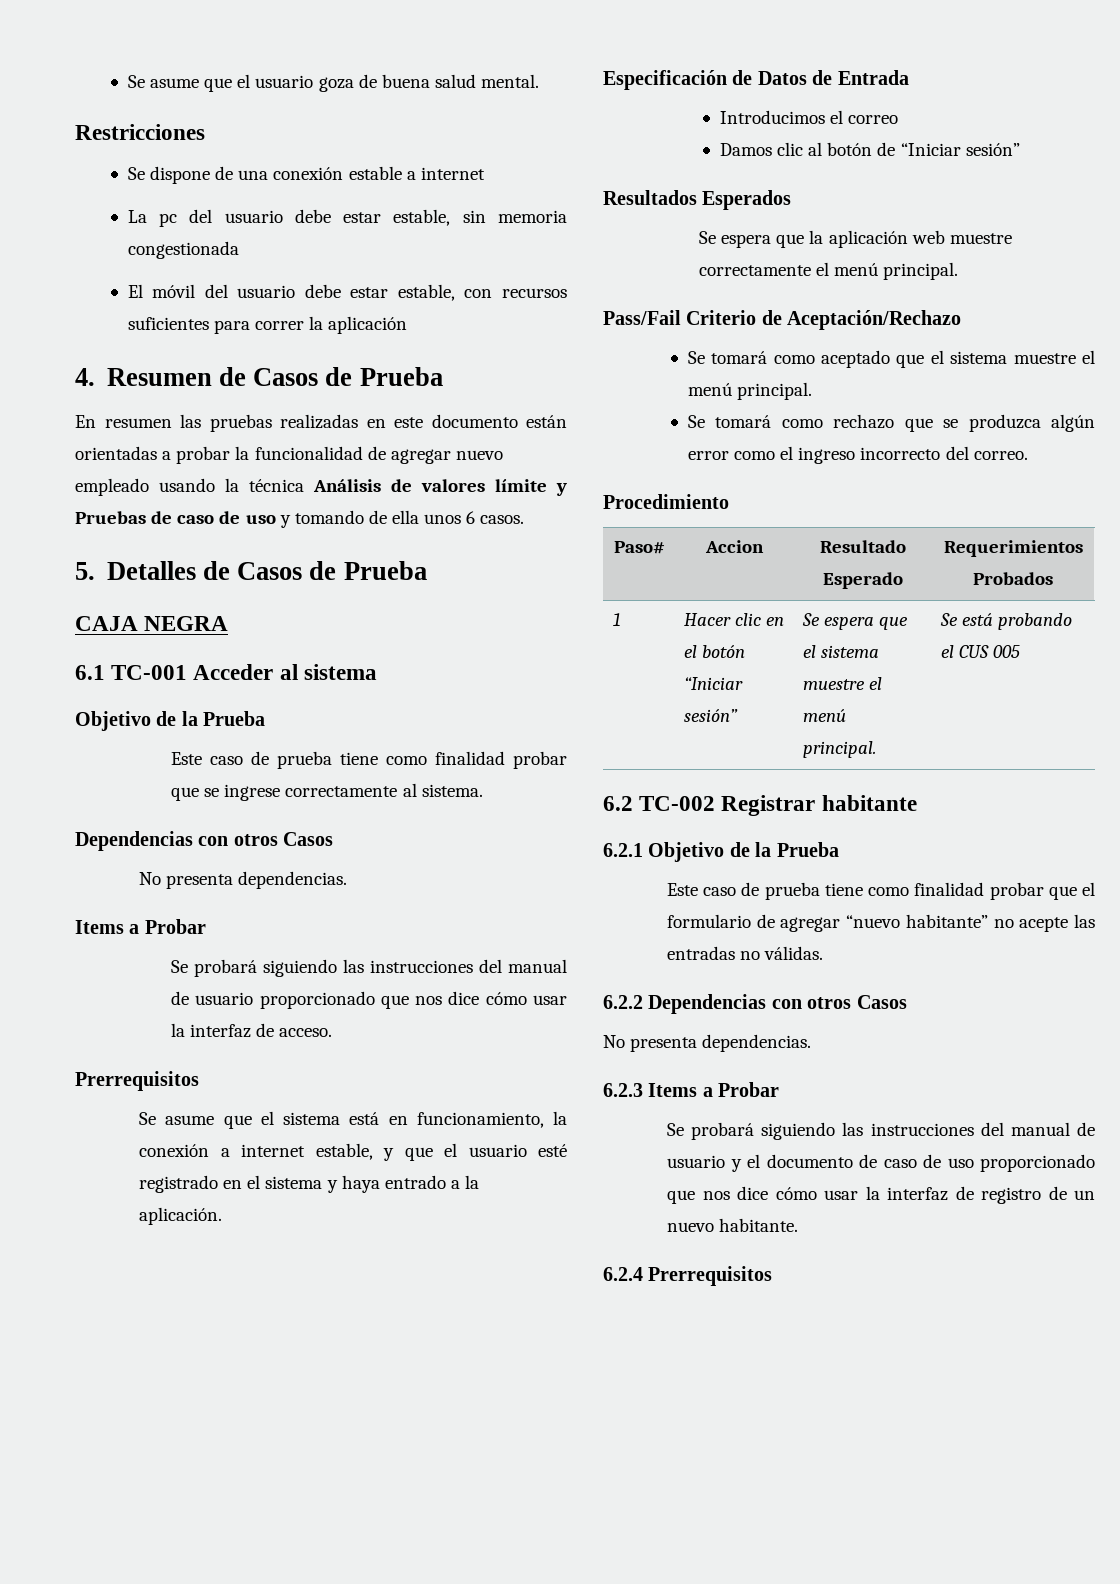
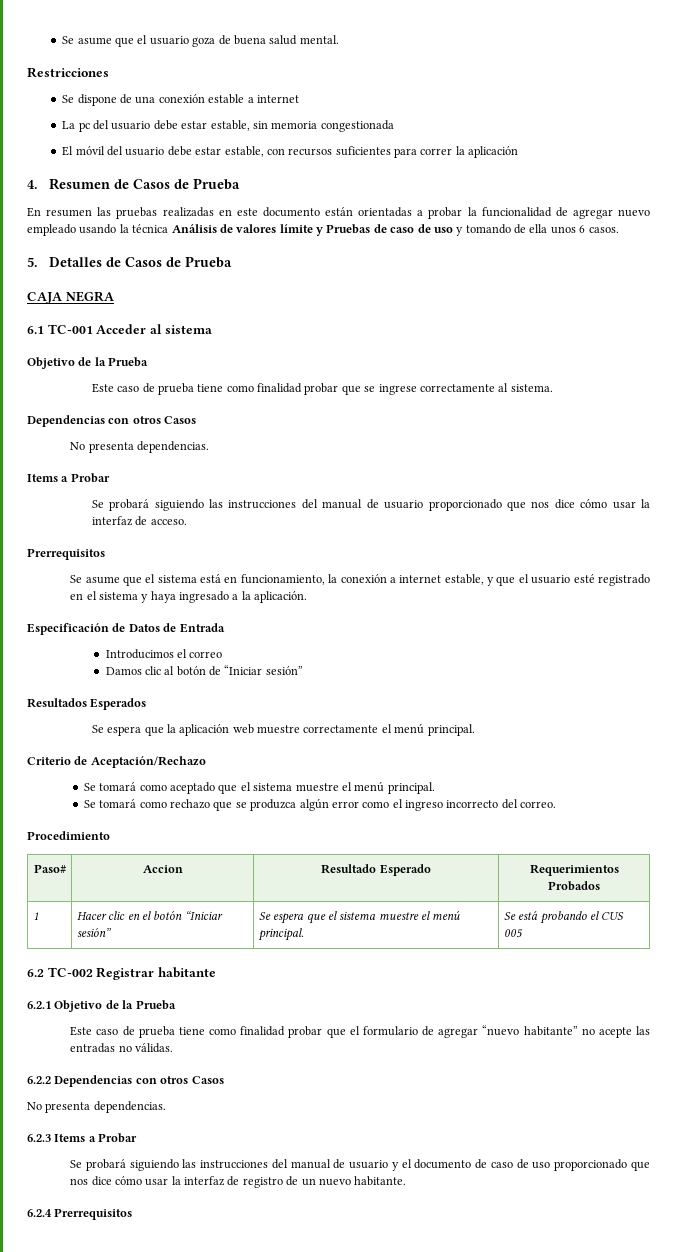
- Se asume que el sistema está en funcionamiento, la conexión a internet estable, y que el usuario esté registrado en el sistema y haya entrado a la aplicación.
+ Se asume que el sistema está en funcionamiento, la conexión a internet estable, y que el usuario esté registrado en el sistema y haya ingresado a la aplicación.
- Pass/Fail Criterio de Aceptación/Rechazo
+ Criterio de Aceptación/Rechazo

